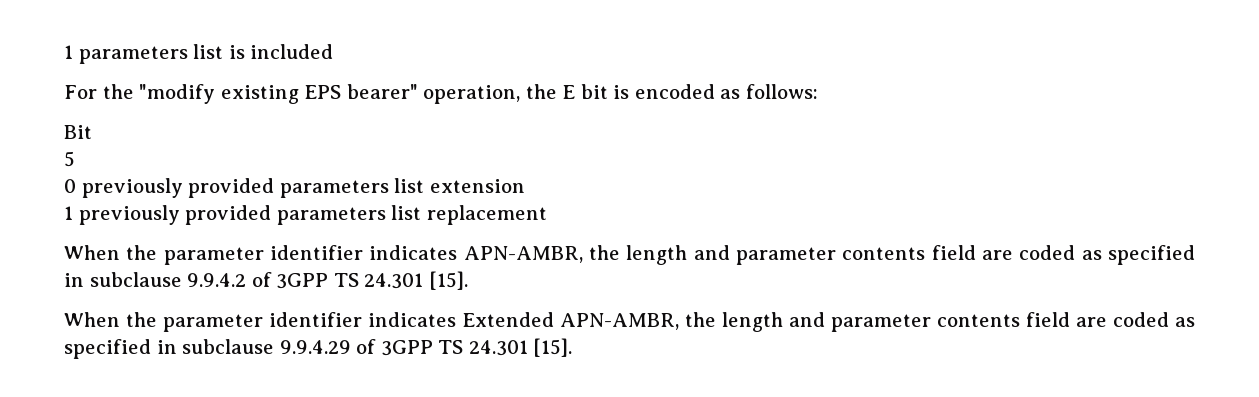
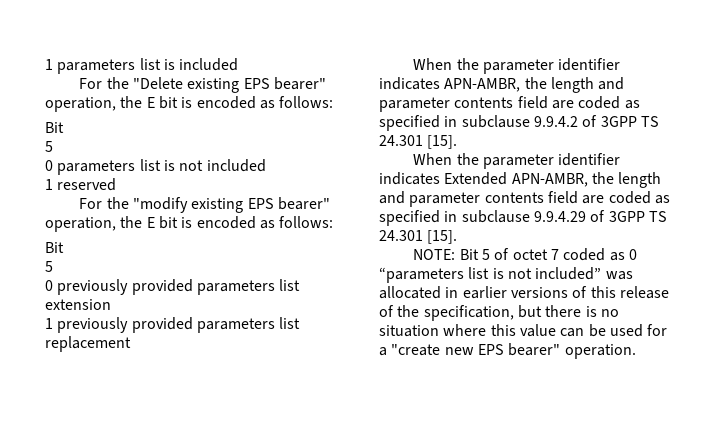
+ For the "Delete existing EPS bearer" operation, the E bit is encoded as follows:
+ Bit
+ 5
+ 0 parameters list is not included
+ 1 reserved
+ NOTE: Bit 5 of octet 7 coded as 0 “parameters list is not included” was allocated in earlier versions of this release of the specification, but there is no situation where this value can be used for a "create new EPS bearer" operation.

